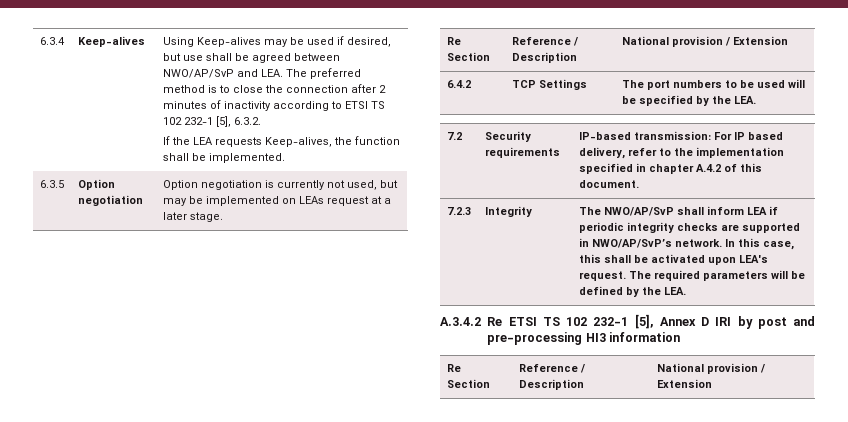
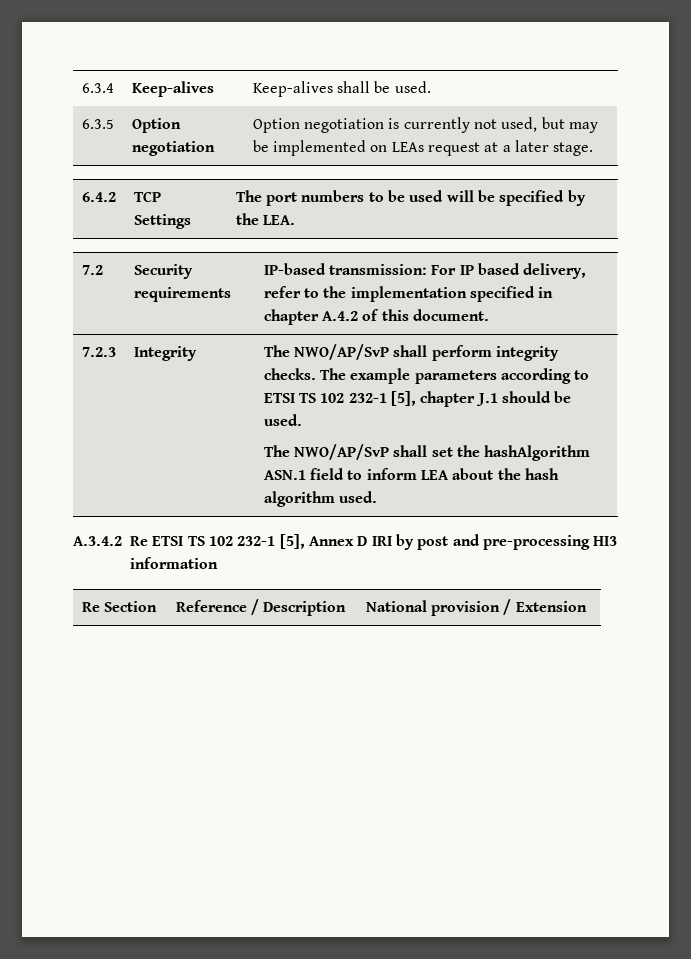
- Using Keep-alives may be used if desired, but use shall be agreed between NWO/AP/SvP and LEA. The preferred method is to close the connection after 2 minutes of inactivity according to ETSI TS 102 232-1 [5], 6.3.2.
- If the LEA requests Keep-alives, the function shall be implemented.
+ Keep-alives shall be used.
  6.3.5 | Option negotiation | Option negotiation is currently not used, but may be implemented on LEAs request at a later stage.
- Re Section | Reference / Description | National provision / Extension
- 7.2.3 | Integrity | The NWO/AP/SvP shall inform LEA if periodic integrity checks are supported in NWO/AP/SvP’s network. In this case, this shall be activated upon LEA's request. The required parameters will be defined by the LEA.
+ 7.2.3 | Integrity | The NWO/AP/SvP shall perform integrity checks. The example parameters according to ETSI TS 102 232-1 [5], chapter J.1 should be used.
+ The NWO/AP/SvP shall set the hashAlgorithm ASN.1 field to inform LEA about the hash algorithm used.

